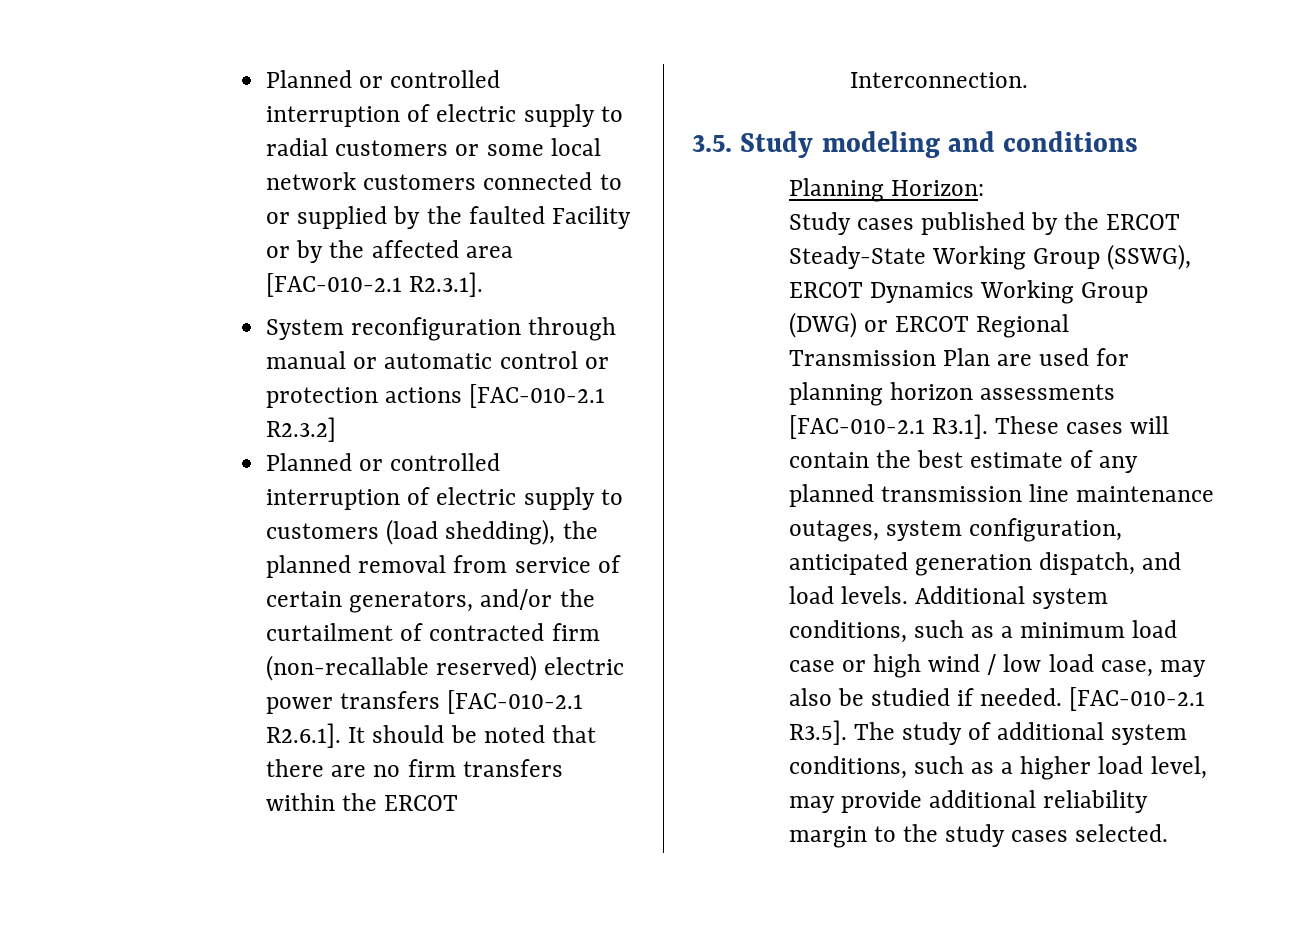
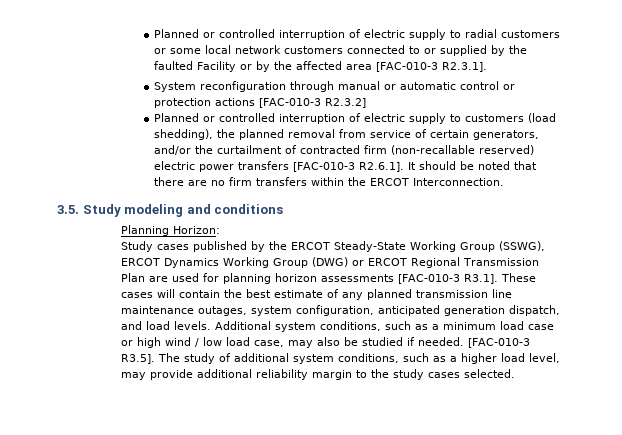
- Planned or controlled interruption of electric supply to radial customers or some local network customers connected to or supplied by the faulted Facility or by the affected area [FAC-010-2.1 R2.3.1].
+ Planned or controlled interruption of electric supply to radial customers or some local network customers connected to or supplied by the faulted Facility or by the affected area [FAC-010-3 R2.3.1].
- System reconfiguration through manual or automatic control or protection actions [FAC-010-2.1 R2.3.2]
+ System reconfiguration through manual or automatic control or protection actions [FAC-010-3 R2.3.2]
- Planned or controlled interruption of electric supply to customers (load shedding), the planned removal from service of certain generators, and/or the curtailment of contracted firm (non-recallable reserved) electric power transfers [FAC-010-2.1 R2.6.1]. It should be noted that there are no firm transfers within the ERCOT Interconnection.
+ Planned or controlled interruption of electric supply to customers (load shedding), the planned removal from service of certain generators, and/or the curtailment of contracted firm (non-recallable reserved) electric power transfers [FAC-010-3 R2.6.1]. It should be noted that there are no firm transfers within the ERCOT Interconnection.
- Study cases published by the ERCOT Steady-State Working Group (SSWG), ERCOT Dynamics Working Group (DWG) or ERCOT Regional Transmission Plan are used for planning horizon assessments [FAC-010-2.1 R3.1]. These cases will contain the best estimate of any planned transmission line maintenance outages, system configuration, anticipated generation dispatch, and load levels.
+ Study cases published by the ERCOT Steady-State Working Group (SSWG), ERCOT Dynamics Working Group (DWG) or ERCOT Regional Transmission Plan are used for planning horizon assessments [FAC-010-3 R3.1]. These cases will contain the best estimate of any planned transmission line maintenance outages, system configuration, anticipated generation dispatch, and load levels.
- [FAC-010-2.1 R3.5]. The study of additional system conditions, such as a higher load level, may provide additional reliability margin to the study cases selected.
+ [FAC-010-3 R3.5]. The study of additional system conditions, such as a higher load level, may provide additional reliability margin to the study cases selected.

